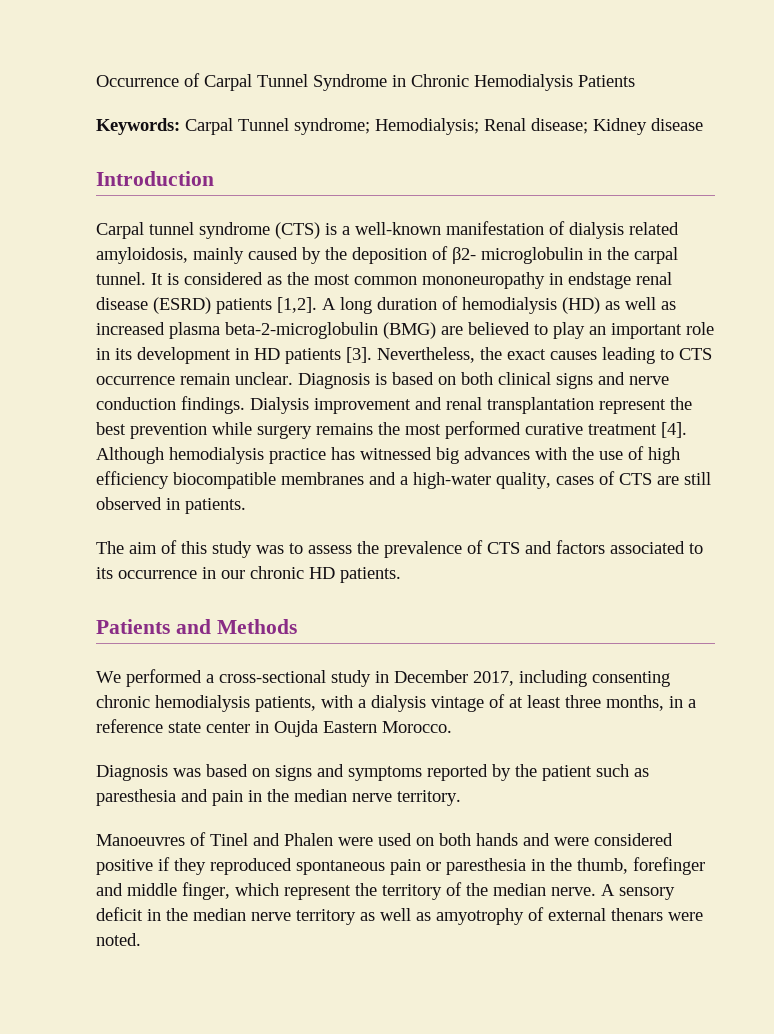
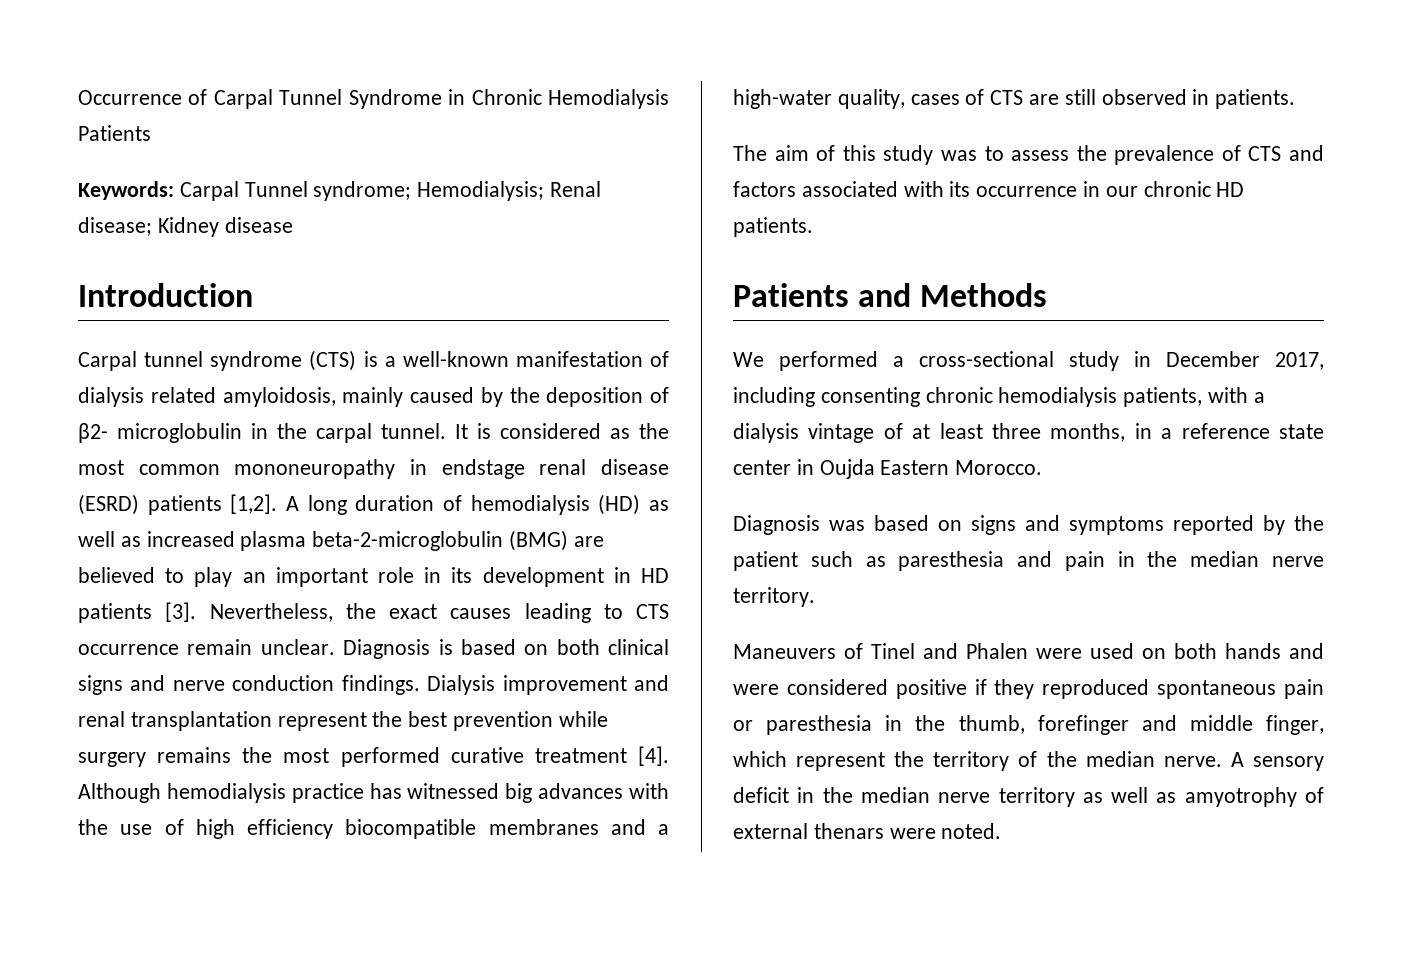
- The aim of this study was to assess the prevalence of CTS and factors associated to its occurrence in our chronic HD patients.
+ The aim of this study was to assess the prevalence of CTS and factors associated with its occurrence in our chronic HD patients.
- Manoeuvres of Tinel and Phalen were used on both hands and were considered positive if they reproduced spontaneous pain or paresthesia in the thumb, forefinger and middle finger, which represent the territory of the median nerve.
+ Maneuvers of Tinel and Phalen were used on both hands and were considered positive if they reproduced spontaneous pain or paresthesia in the thumb, forefinger and middle finger, which represent the territory of the median nerve.

